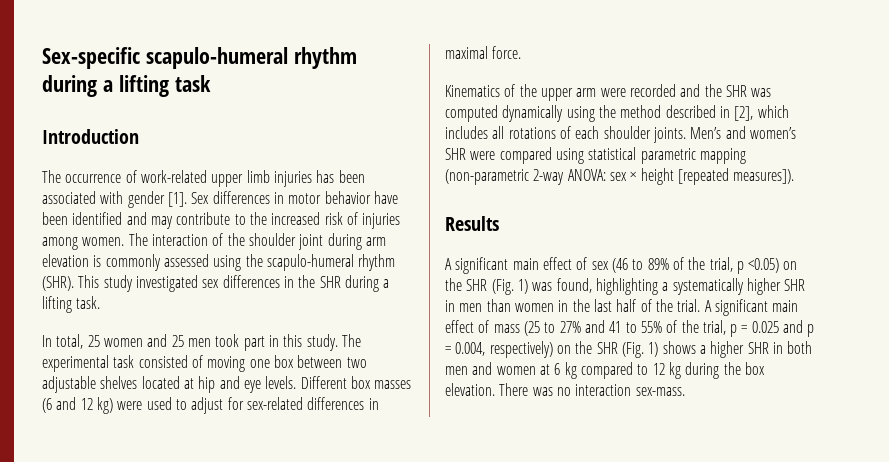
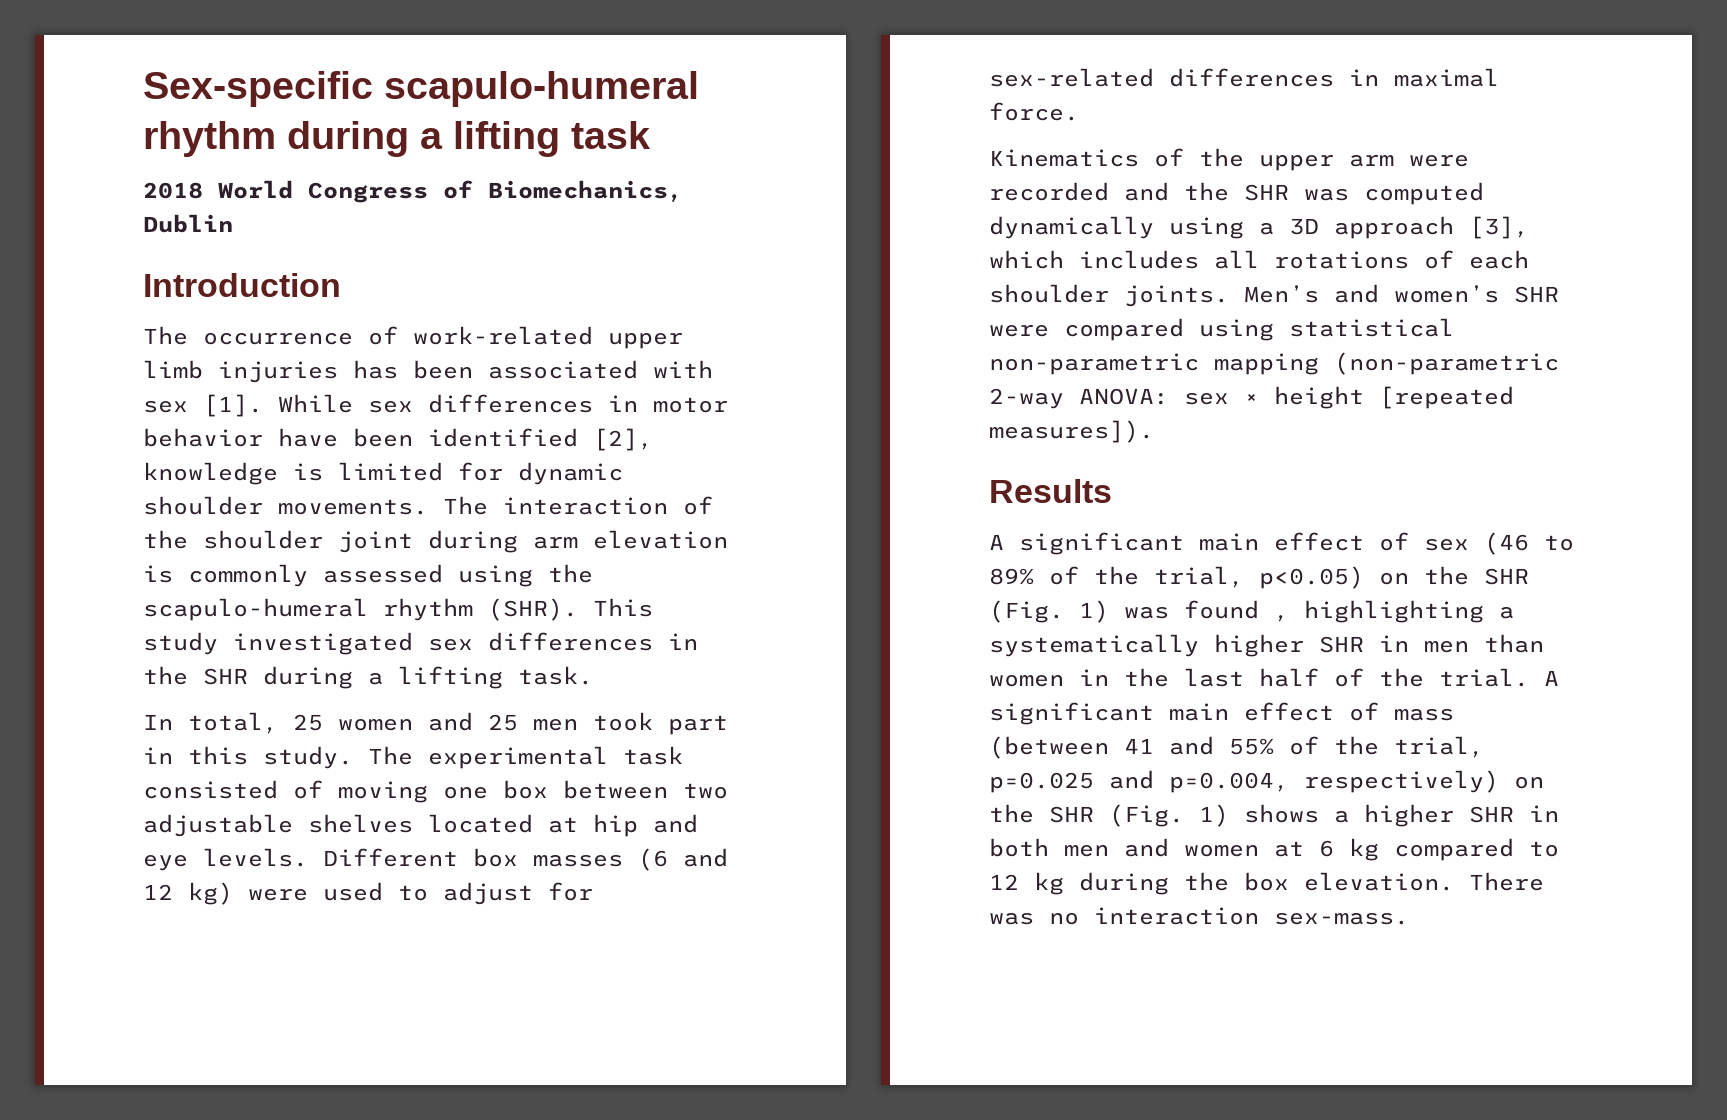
+ 2018 World Congress of Biomechanics, Dublin
- The occurrence of work-related upper limb injuries has been associated with gender [1]. Sex differences in motor behavior have been identified and may contribute to the increased risk of injuries among women.
+ The occurrence of work-related upper limb injuries has been associated with sex [1]. While sex differences in motor behavior have been identified [2], knowledge is limited for dynamic shoulder movements.
- Kinematics of the upper arm were recorded and the SHR was computed dynamically using the method described in [2], which includes all rotations of each shoulder joints.
+ Kinematics of the upper arm were recorded and the SHR was computed dynamically using a 3D approach [3], which includes all rotations of each shoulder joints.
- Men’s and women’s SHR were compared using statistical parametric mapping (non-parametric 2-way ANOVA: sex × height [repeated measures]).
+ Men’s and women’s SHR were compared using statistical non-parametric mapping (non-parametric 2-way ANOVA: sex × height [repeated measures]).
- A significant main effect of sex (46 to 89% of the trial, p <0.05) on the SHR (Fig. 1) was found, highlighting a systematically higher SHR in men than women in the last half of the trial.
+ A significant main effect of sex (46 to 89% of the trial, p<0.05) on the SHR (Fig. 1) was found , highlighting a systematically higher SHR in men than women in the last half of the trial.
- A significant main effect of mass (25 to 27% and 41 to 55% of the trial, p = 0.025 and p = 0.004, respectively) on the SHR (Fig. 1) shows a higher SHR in both men and women at 6 kg compared to 12 kg during the box elevation.
+ A significant main effect of mass (between 41 and 55% of the trial, p=0.025 and p=0.004, respectively) on the SHR (Fig. 1) shows a higher SHR in both men and women at 6 kg compared to 12 kg during the box elevation.

